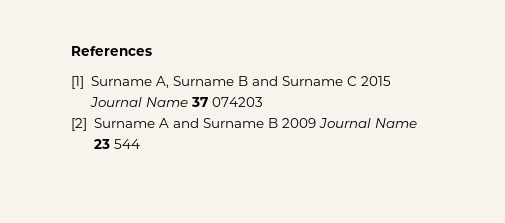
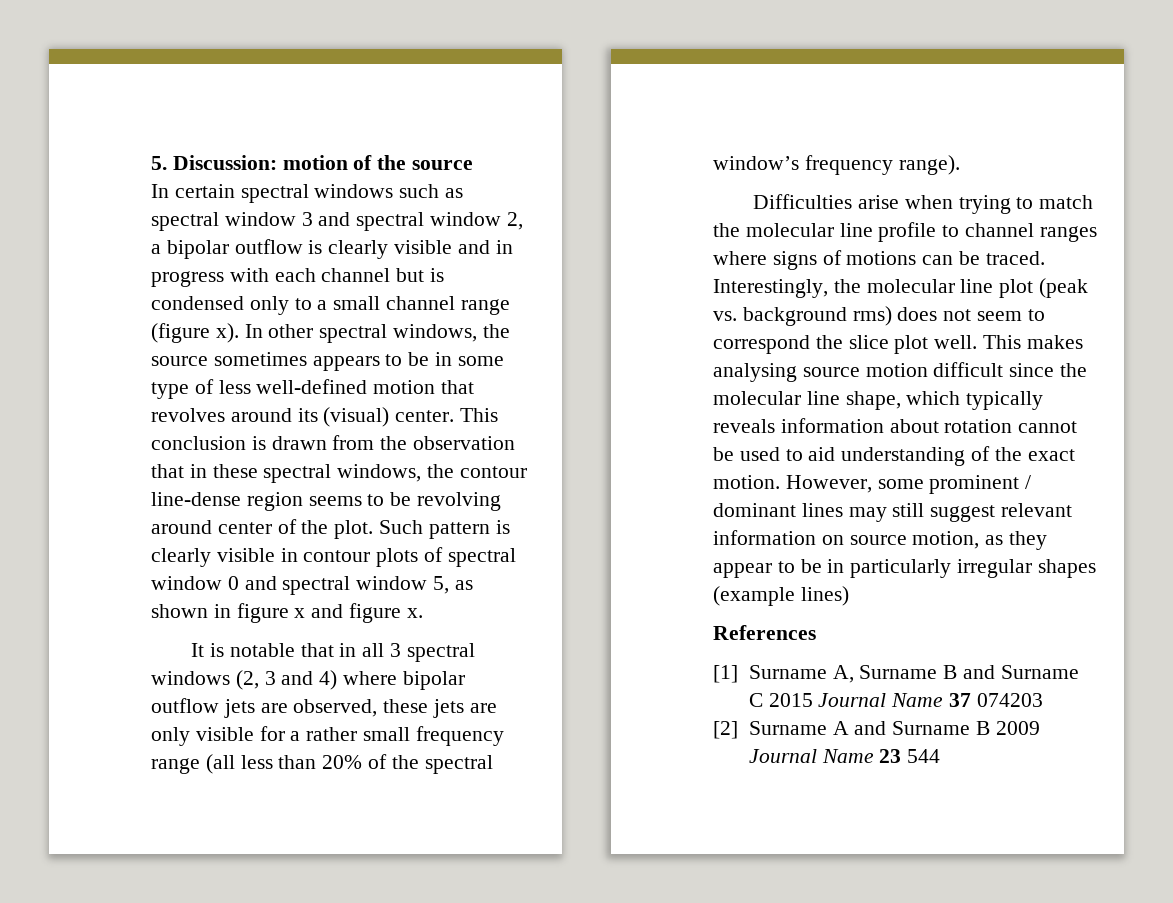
+ 5. Discussion: motion of the source
+ In certain spectral windows such as spectral window 3 and spectral window 2, a bipolar outflow is clearly visible and in progress with each channel but is condensed only to a small channel range (figure x). In other spectral windows, the source sometimes appears to be in some type of less well-defined motion that revolves around its (visual) center. This conclusion is drawn from the observation that in these spectral windows, the contour line-dense region seems to be revolving around center of the plot. Such pattern is clearly visible in contour plots of spectral window 0 and spectral window 5, as shown in figure x and figure x.
+ It is notable that in all 3 spectral windows (2, 3 and 4) where bipolar outflow jets are observed, these jets are only visible for a rather small frequency range (all less than 20% of the spectral window’s frequency range).
+ Difficulties arise when trying to match the molecular line profile to channel ranges where signs of motions can be traced. Interestingly, the molecular line plot (peak vs. background rms) does not seem to correspond the slice plot well. This makes analysing source motion difficult since the molecular line shape, which typically reveals information about rotation cannot be used to aid understanding of the exact motion. However, some prominent / dominant lines may still suggest relevant information on source motion, as they appear to be in particularly irregular shapes (example lines)

